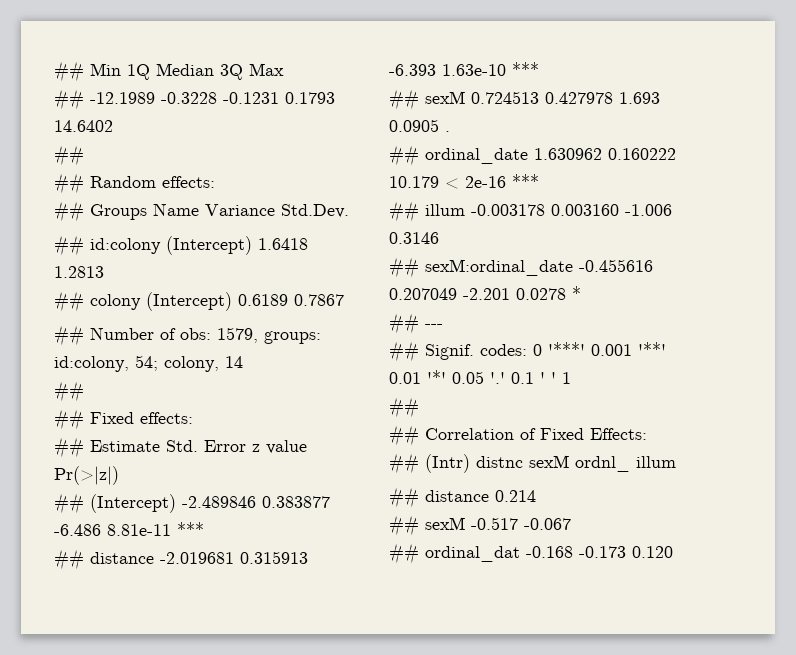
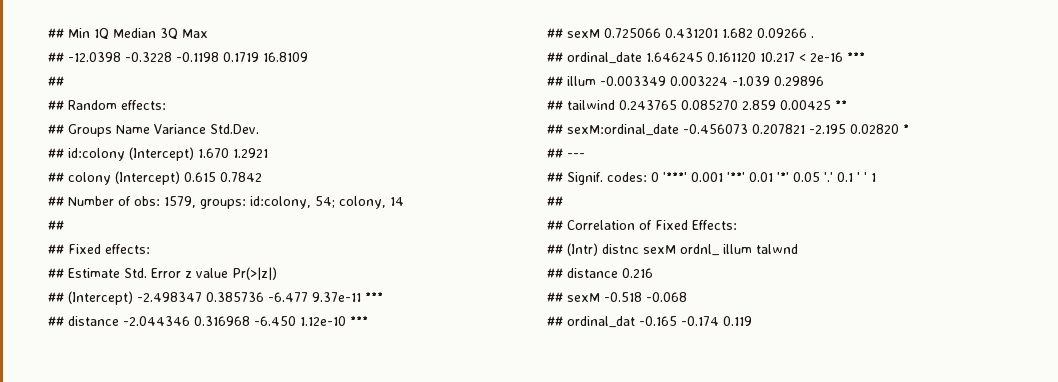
- ## -12.1989 -0.3228 -0.1231 0.1793 14.6402
+ ## -12.0398 -0.3228 -0.1198 0.1719 16.8109
- ## id:colony (Intercept) 1.6418 1.2813
+ ## id:colony (Intercept) 1.670 1.2921
- ## colony (Intercept) 0.6189 0.7867
+ ## colony (Intercept) 0.615 0.7842
- ## (Intercept) -2.489846 0.383877 -6.486 8.81e-11 ***
+ ## (Intercept) -2.498347 0.385736 -6.477 9.37e-11 ***
- ## distance -2.019681 0.315913 -6.393 1.63e-10 ***
+ ## distance -2.044346 0.316968 -6.450 1.12e-10 ***
- ## sexM 0.724513 0.427978 1.693 0.0905 .
+ ## sexM 0.725066 0.431201 1.682 0.09266 .
- ## ordinal_date 1.630962 0.160222 10.179 < 2e-16 ***
+ ## ordinal_date 1.646245 0.161120 10.217 < 2e-16 ***
- ## illum -0.003178 0.003160 -1.006 0.3146
- ## sexM:ordinal_date -0.455616 0.207049 -2.201 0.0278 *
+ ## illum -0.003349 0.003224 -1.039 0.29896
+ ## tailwind 0.243765 0.085270 2.859 0.00425 **
+ ## sexM:ordinal_date -0.456073 0.207821 -2.195 0.02820 *
- ## (Intr) distnc sexM ordnl_ illum
- ## distance 0.214
- ## sexM -0.517 -0.067
+ ## (Intr) distnc sexM ordnl_ illum talwnd
+ ## distance 0.216
+ ## sexM -0.518 -0.068
- ## ordinal_dat -0.168 -0.173 0.120
+ ## ordinal_dat -0.165 -0.174 0.119

